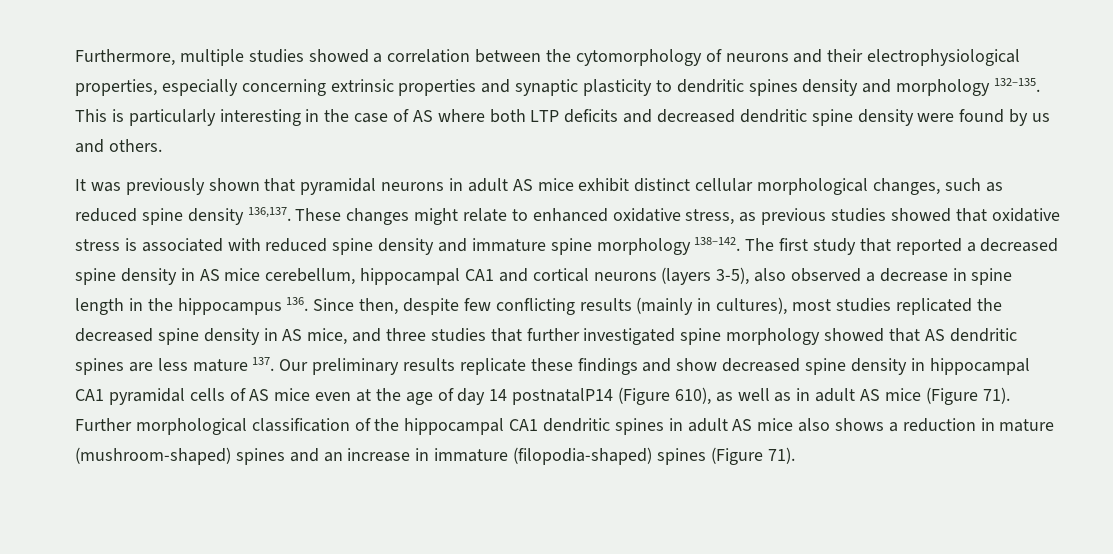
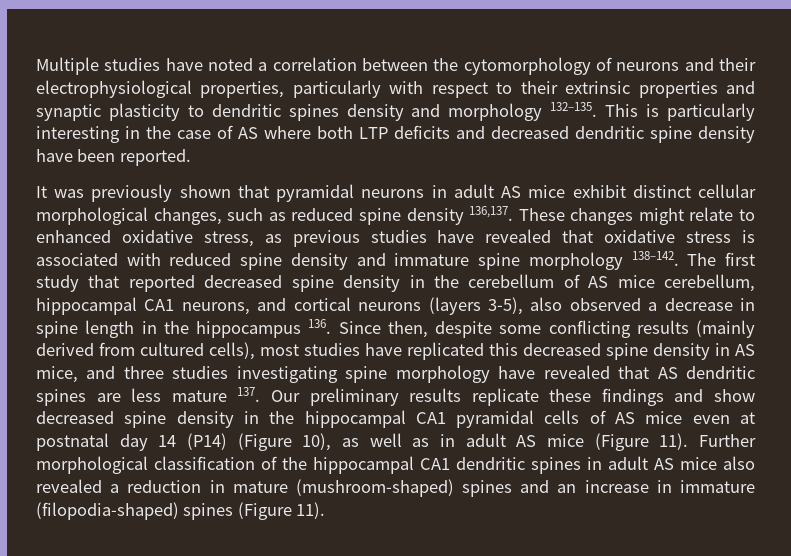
- Furthermore, multiple studies showed a correlation between the cytomorphology of neurons and their electrophysiological properties, especially concerning extrinsic properties and synaptic plasticity to dendritic spines density and morphology 132–135.
+ Multiple studies have noted a correlation between the cytomorphology of neurons and their electrophysiological properties, particularly with respect to their extrinsic properties and synaptic plasticity to dendritic spines density and morphology 132–135.
- This is particularly interesting in the case of AS where both LTP deficits and decreased dendritic spine density were found by us and others.
+ This is particularly interesting in the case of AS where both LTP deficits and decreased dendritic spine density have been reported.
- These changes might relate to enhanced oxidative stress, as previous studies showed that oxidative stress is associated with reduced spine density and immature spine morphology 138–142.
+ These changes might relate to enhanced oxidative stress, as previous studies have revealed that oxidative stress is associated with reduced spine density and immature spine morphology 138–142.
- The first study that reported a decreased spine density in AS mice cerebellum, hippocampal CA1 and cortical neurons (layers 3-5), also observed a decrease in spine length in the hippocampus 136. Since then, despite few conflicting results (mainly in cultures), most studies replicated the decreased spine density in AS mice, and three studies that further investigated spine morphology showed that AS dendritic spines are less mature 137. Our preliminary results replicate these findings and show decreased spine density in hippocampal CA1 pyramidal cells of AS mice even at the age of day 14 postnatalP14 (Figure 610), as well as in adult AS mice (Figure 71).
+ The first study that reported decreased spine density in the cerebellum of AS mice cerebellum, hippocampal CA1 neurons, and cortical neurons (layers 3-5), also observed a decrease in spine length in the hippocampus 136. Since then, despite some conflicting results (mainly derived from cultured cells), most studies have replicated this decreased spine density in AS mice, and three studies investigating spine morphology have revealed that AS dendritic spines are less mature 137. Our preliminary results replicate these findings and show decreased spine density in the hippocampal CA1 pyramidal cells of AS mice even at postnatal day 14 (P14) (Figure 10), as well as in adult AS mice (Figure 11).
- Further morphological classification of the hippocampal CA1 dendritic spines in adult AS mice also shows a reduction in mature (mushroom-shaped) spines and an increase in immature (filopodia-shaped) spines (Figure 71).
+ Further morphological classification of the hippocampal CA1 dendritic spines in adult AS mice also revealed a reduction in mature (mushroom-shaped) spines and an increase in immature (filopodia-shaped) spines (Figure 11).

